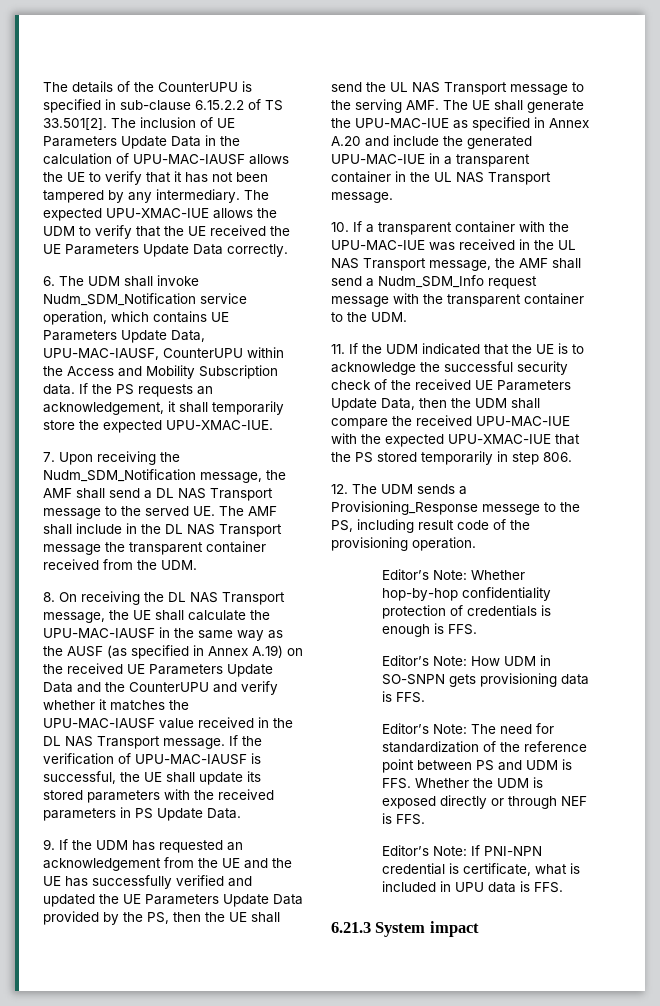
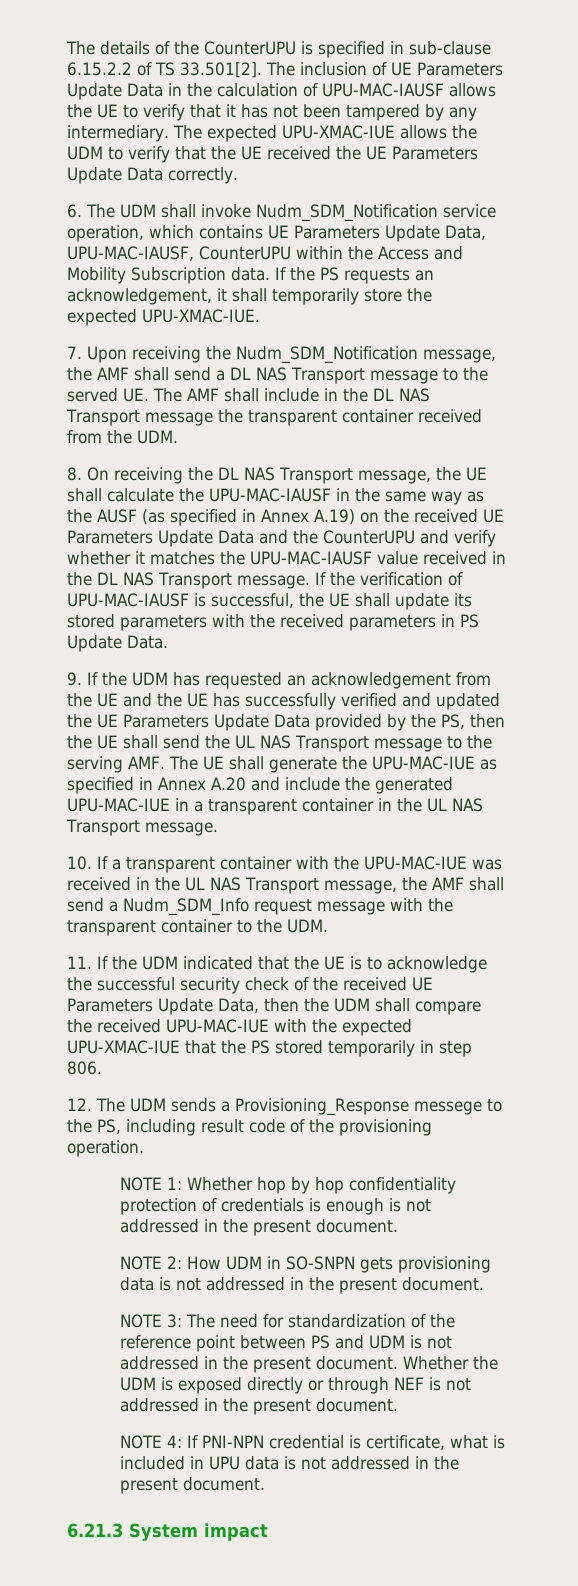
- Editor’s Note: Whether hop-by-hop confidentiality protection of credentials is enough is FFS.
- Editor’s Note: How UDM in SO-SNPN gets provisioning data is FFS.
- Editor’s Note: The need for standardization of the reference point between PS and UDM is FFS. Whether the UDM is exposed directly or through NEF is FFS.
- Editor’s Note: If PNI-NPN credential is certificate, what is included in UPU data is FFS.
+ NOTE 1: Whether hop by hop confidentiality protection of credentials is enough is not addressed in the present document.
+ NOTE 2: How UDM in SO-SNPN gets provisioning data is not addressed in the present document.
+ NOTE 3: The need for standardization of the reference point between PS and UDM is not addressed in the present document. Whether the UDM is exposed directly or through NEF is not addressed in the present document.
+ NOTE 4: If PNI-NPN credential is certificate, what is included in UPU data is not addressed in the present document.

